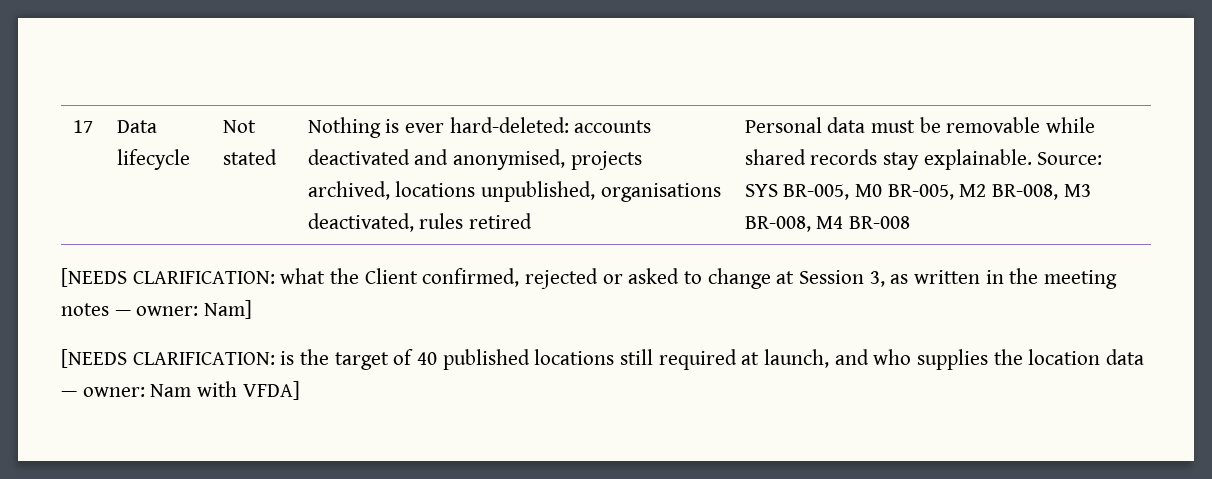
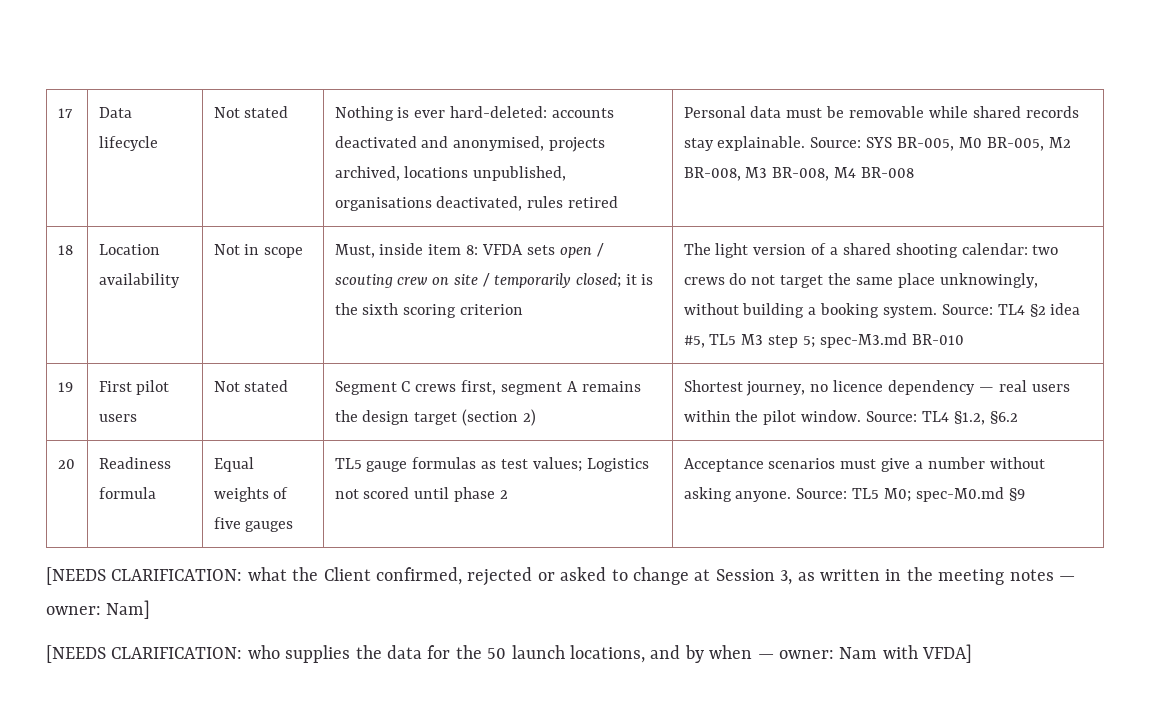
+ 18 | Location availability | Not in scope | Must, inside item 8: VFDA sets open / scouting crew on site / temporarily closed; it is the sixth scoring criterion | The light version of a shared shooting calendar: two crews do not target the same place unknowingly, without building a booking system. Source: TL4 §2 idea #5, TL5 M3 step 5; spec-M3.md BR-010
+ 19 | First pilot users | Not stated | Segment C crews first, segment A remains the design target (section 2) | Shortest journey, no licence dependency — real users within the pilot window. Source: TL4 §1.2, §6.2
+ 20 | Readiness formula | Equal weights of five gauges | TL5 gauge formulas as test values; Logistics not scored until phase 2 | Acceptance scenarios must give a number without asking anyone. Source: TL5 M0; spec-M0.md §9
- [NEEDS CLARIFICATION: is the target of 40 published locations still required at launch, and who supplies the location data — owner: Nam with VFDA]
+ [NEEDS CLARIFICATION: who supplies the data for the 50 launch locations, and by when — owner: Nam with VFDA]

